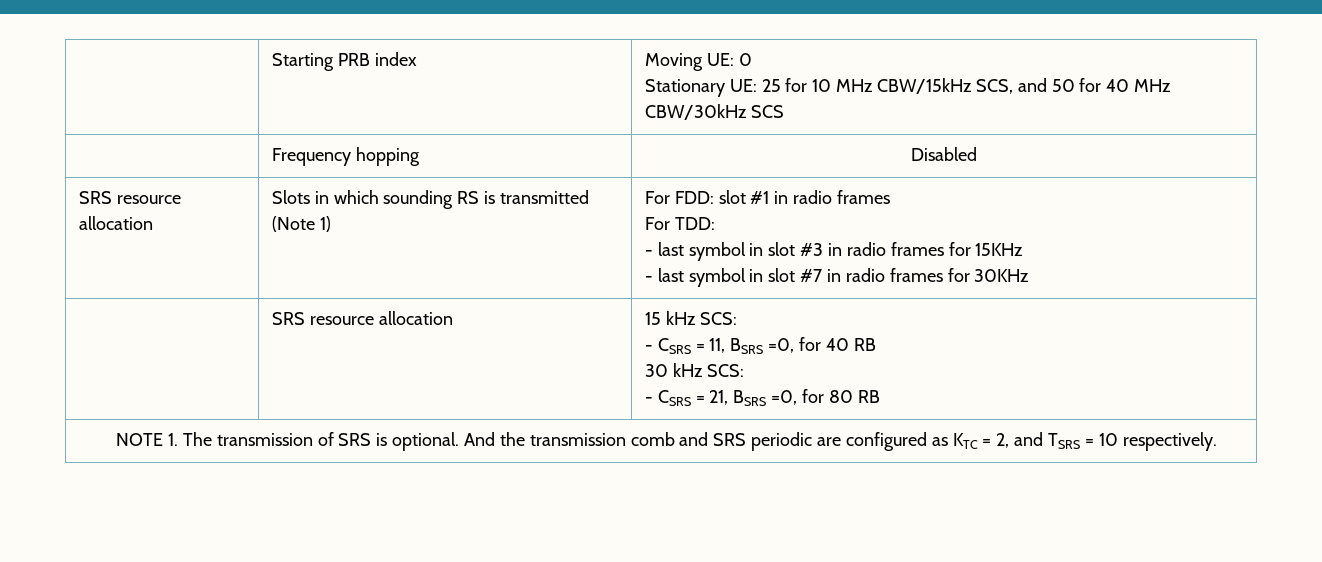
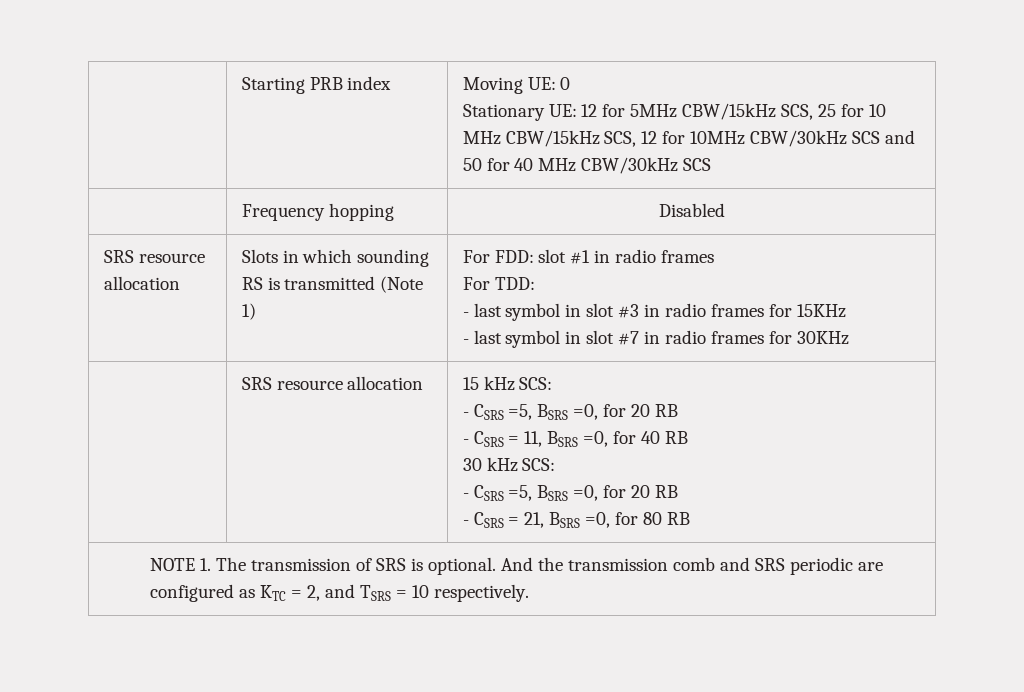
  | Starting PRB index | Moving UE: 0
- Stationary UE: 25 for 10 MHz CBW/15kHz SCS, and 50 for 40 MHz CBW/30kHz SCS
+ Stationary UE: 12 for 5MHz CBW/15kHz SCS, 25 for 10 MHz CBW/15kHz SCS, 12 for 10MHz CBW/30kHz SCS and 50 for 40 MHz CBW/30kHz SCS
  15 kHz SCS:
+ - CSRS =5, BSRS =0, for 20 RB
  30 kHz SCS:
+ - CSRS =5, BSRS =0, for 20 RB

